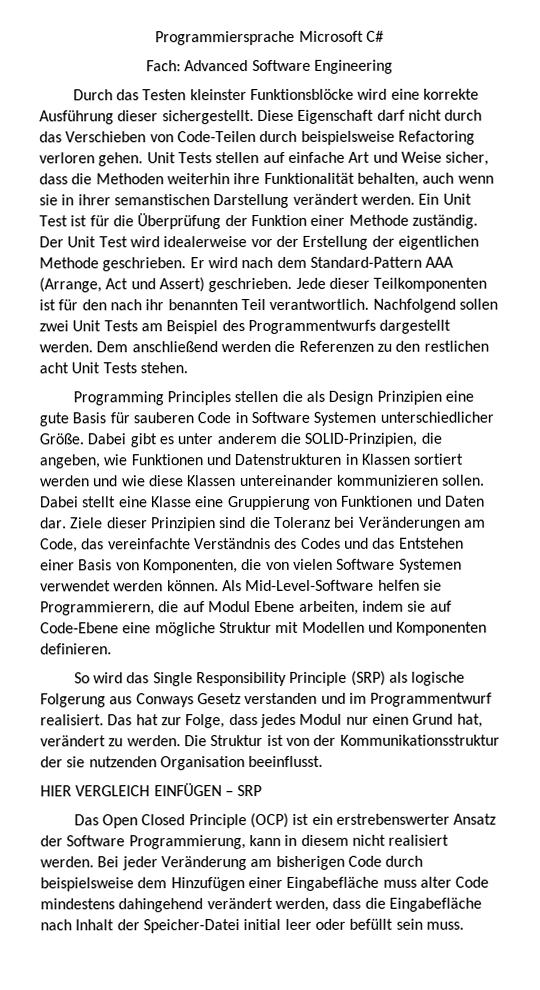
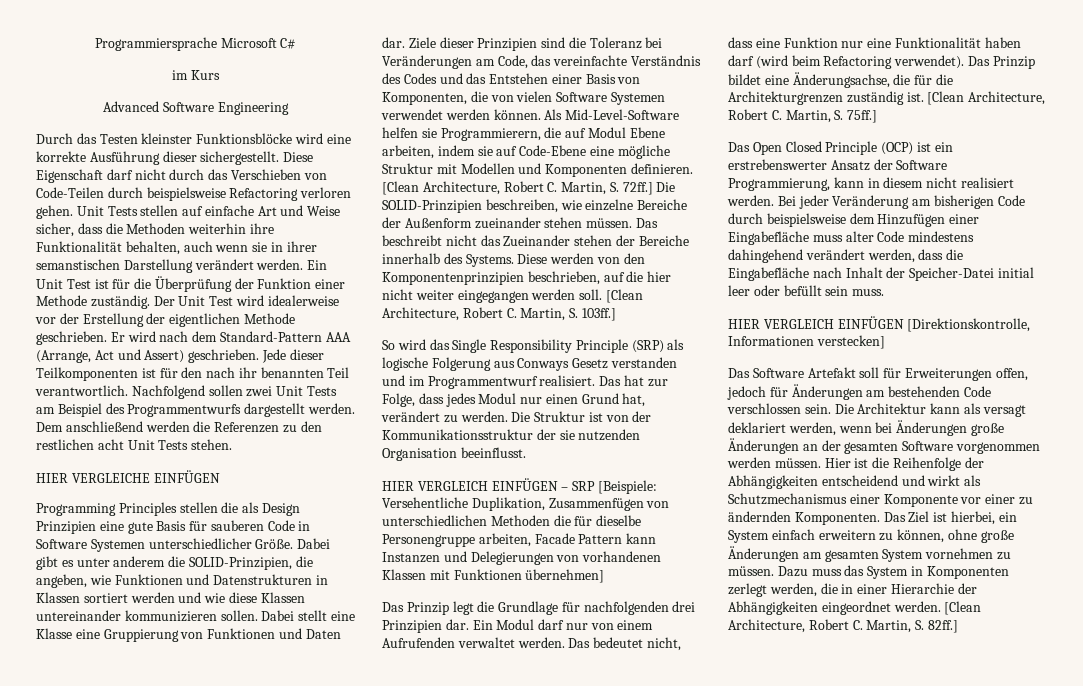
- Fach: Advanced Software Engineering
+ im Kurs
+ Advanced Software Engineering
+ HIER VERGLEICHE EINFÜGEN
+ [Clean Architecture, Robert C. Martin, S. 72ff.] Die SOLID-Prinzipien beschreiben, wie einzelne Bereiche der Außenform zueinander stehen müssen. Das beschreibt nicht das Zueinander stehen der Bereiche innerhalb des Systems. Diese werden von den Komponentenprinzipien beschrieben, auf die hier nicht weiter eingegangen werden soll. [Clean Architecture, Robert C. Martin, S. 103ff.]
- HIER VERGLEICH EINFÜGEN – SRP
+ HIER VERGLEICH EINFÜGEN – SRP [Beispiele: Versehentliche Duplikation, Zusammenfügen von unterschiedlichen Methoden die für dieselbe Personengruppe arbeiten, Facade Pattern kann Instanzen und Delegierungen von vorhandenen Klassen mit Funktionen übernehmen]
+ Das Prinzip legt die Grundlage für nachfolgenden drei Prinzipien dar. Ein Modul darf nur von einem Aufrufenden verwaltet werden. Das bedeutet nicht, dass eine Funktion nur eine Funktionalität haben darf (wird beim Refactoring verwendet). Das Prinzip bildet eine Änderungsachse, die für die Architekturgrenzen zuständig ist. [Clean Architecture, Robert C. Martin, S. 75ff.]
+ HIER VERGLEICH EINFÜGEN [Direktionskontrolle, Informationen verstecken]
+ Das Software Artefakt soll für Erweiterungen offen, jedoch für Änderungen am bestehenden Code verschlossen sein. Die Architektur kann als versagt deklariert werden, wenn bei Änderungen große Änderungen an der gesamten Software vorgenommen werden müssen. Hier ist die Reihenfolge der Abhängigkeiten entscheidend und wirkt als Schutzmechanismus einer Komponente vor einer zu ändernden Komponenten. Das Ziel ist hierbei, ein System einfach erweitern zu können, ohne große Änderungen am gesamten System vornehmen zu müssen. Dazu muss das System in Komponenten zerlegt werden, die in einer Hierarchie der Abhängigkeiten eingeordnet werden. [Clean Architecture, Robert C. Martin, S. 82ff.]

